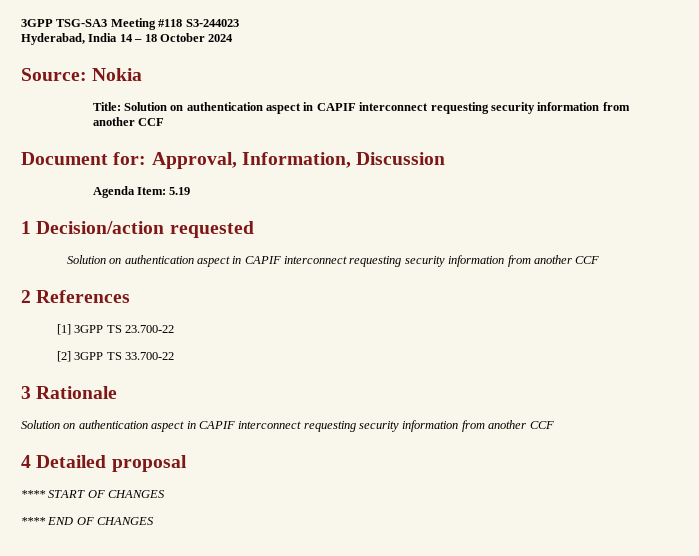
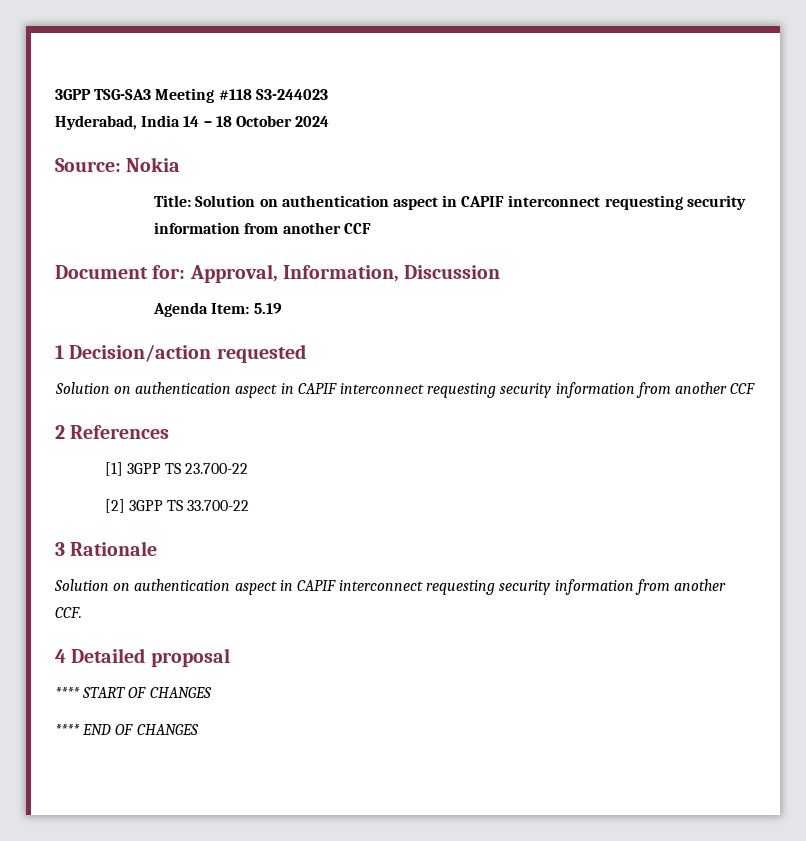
  3 Rationale
- Solution on authentication aspect in CAPIF interconnect requesting security information from another CCF
+ Solution on authentication aspect in CAPIF interconnect requesting security information from another CCF.

